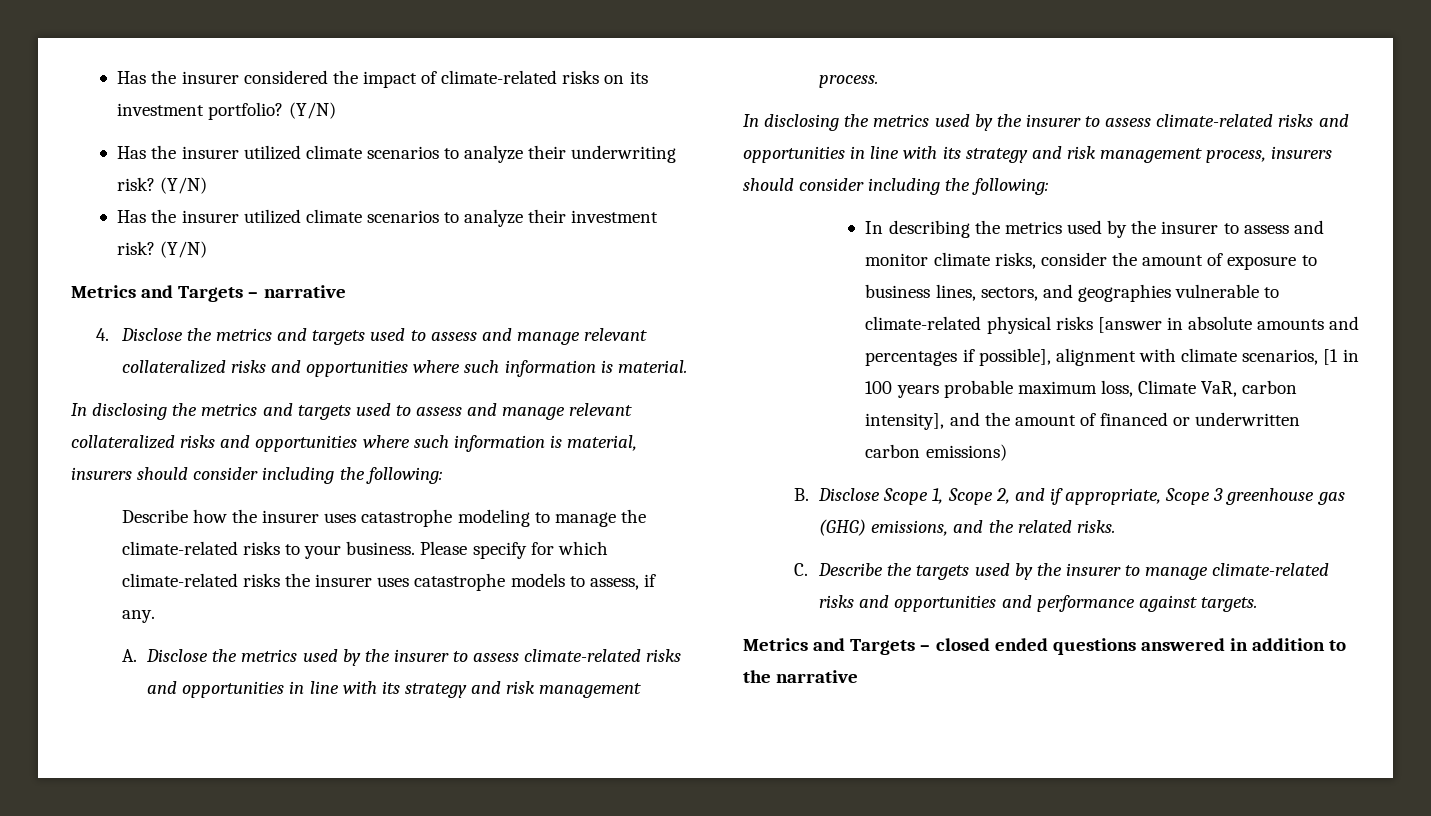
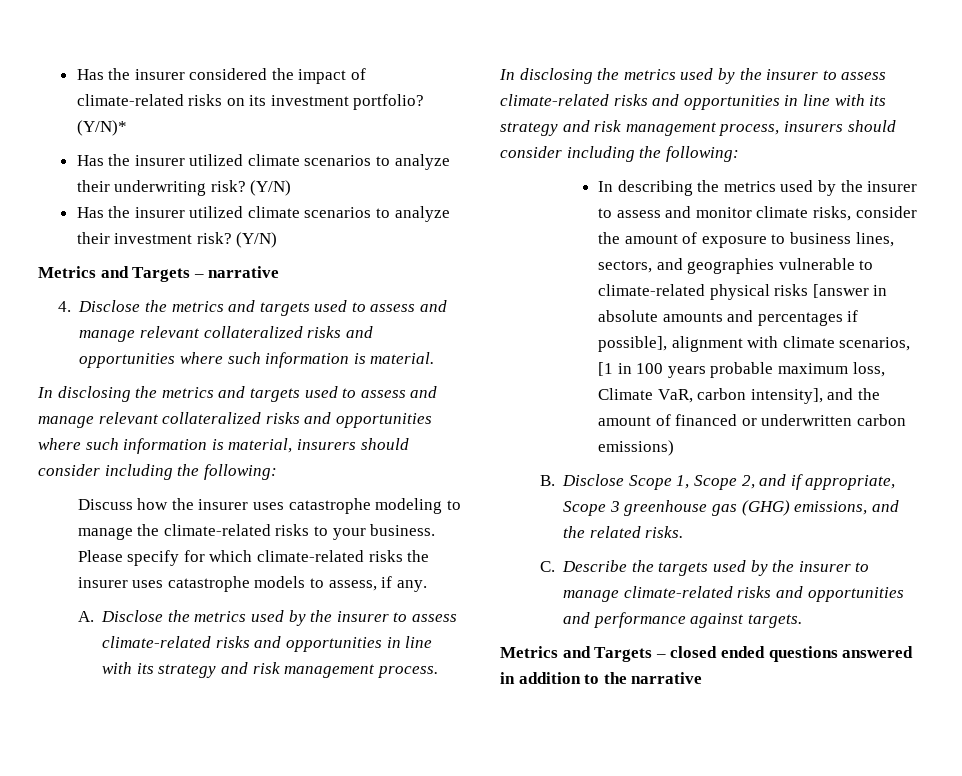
- Has the insurer considered the impact of climate-related risks on its investment portfolio? (Y/N)
+ Has the insurer considered the impact of climate-related risks on its investment portfolio? (Y/N)*
- Describe how the insurer uses catastrophe modeling to manage the climate-related risks to your business.
+ Discuss how the insurer uses catastrophe modeling to manage the climate-related risks to your business.

